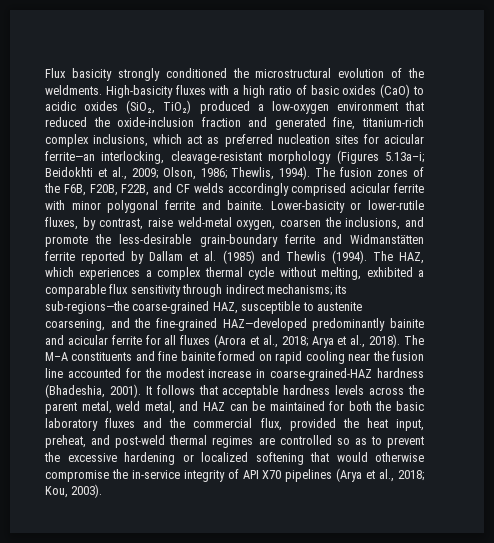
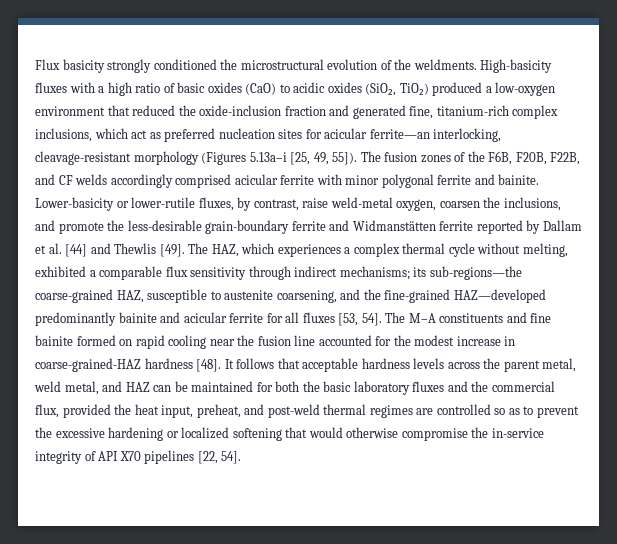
- High-basicity fluxes with a high ratio of basic oxides (CaO) to acidic oxides (SiO₂, TiO₂) produced a low-oxygen environment that reduced the oxide-inclusion fraction and generated fine, titanium-rich complex inclusions, which act as preferred nucleation sites for acicular ferrite—an interlocking, cleavage-resistant morphology (Figures 5.13a–i; Beidokhti et al., 2009; Olson, 1986; Thewlis, 1994).
+ High-basicity fluxes with a high ratio of basic oxides (CaO) to acidic oxides (SiO₂, TiO₂) produced a low-oxygen environment that reduced the oxide-inclusion fraction and generated fine, titanium-rich complex inclusions, which act as preferred nucleation sites for acicular ferrite—an interlocking, cleavage-resistant morphology (Figures 5.13a–i [25, 49, 55]).
- Lower-basicity or lower-rutile fluxes, by contrast, raise weld-metal oxygen, coarsen the inclusions, and promote the less-desirable grain-boundary ferrite and Widmanstätten ferrite reported by Dallam et al. (1985) and Thewlis (1994).
+ Lower-basicity or lower-rutile fluxes, by contrast, raise weld-metal oxygen, coarsen the inclusions, and promote the less-desirable grain-boundary ferrite and Widmanstätten ferrite reported by Dallam et al. [44] and Thewlis [49].
- The HAZ, which experiences a complex thermal cycle without melting, exhibited a comparable flux sensitivity through indirect mechanisms; its sub-regions—the coarse-grained HAZ, susceptible to austenite coarsening, and the fine-grained HAZ—developed predominantly bainite and acicular ferrite for all fluxes (Arora et al., 2018; Arya et al., 2018).
+ The HAZ, which experiences a complex thermal cycle without melting, exhibited a comparable flux sensitivity through indirect mechanisms; its sub-regions—the coarse-grained HAZ, susceptible to austenite coarsening, and the fine-grained HAZ—developed predominantly bainite and acicular ferrite for all fluxes [53, 54].
- The M–A constituents and fine bainite formed on rapid cooling near the fusion line accounted for the modest increase in coarse-grained-HAZ hardness (Bhadeshia, 2001).
+ The M–A constituents and fine bainite formed on rapid cooling near the fusion line accounted for the modest increase in coarse-grained-HAZ hardness [48].
- It follows that acceptable hardness levels across the parent metal, weld metal, and HAZ can be maintained for both the basic laboratory fluxes and the commercial flux, provided the heat input, preheat, and post-weld thermal regimes are controlled so as to prevent the excessive hardening or localized softening that would otherwise compromise the in-service integrity of API X70 pipelines (Arya et al., 2018; Kou, 2003).
+ It follows that acceptable hardness levels across the parent metal, weld metal, and HAZ can be maintained for both the basic laboratory fluxes and the commercial flux, provided the heat input, preheat, and post-weld thermal regimes are controlled so as to prevent the excessive hardening or localized softening that would otherwise compromise the in-service integrity of API X70 pipelines [22, 54].

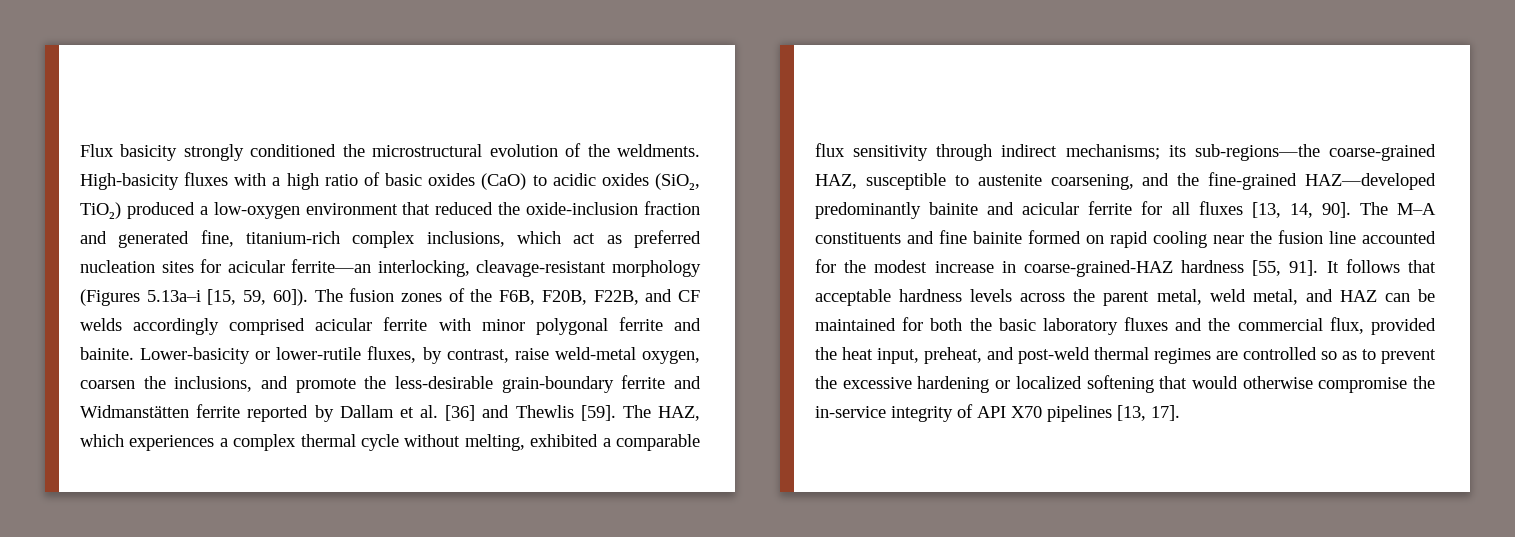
- High-basicity fluxes with a high ratio of basic oxides (CaO) to acidic oxides (SiO₂, TiO₂) produced a low-oxygen environment that reduced the oxide-inclusion fraction and generated fine, titanium-rich complex inclusions, which act as preferred nucleation sites for acicular ferrite—an interlocking, cleavage-resistant morphology (Figures 5.13a–i [25, 49, 55]).
+ High-basicity fluxes with a high ratio of basic oxides (CaO) to acidic oxides (SiO₂, TiO₂) produced a low-oxygen environment that reduced the oxide-inclusion fraction and generated fine, titanium-rich complex inclusions, which act as preferred nucleation sites for acicular ferrite—an interlocking, cleavage-resistant morphology (Figures 5.13a–i [15, 59, 60]).
- Lower-basicity or lower-rutile fluxes, by contrast, raise weld-metal oxygen, coarsen the inclusions, and promote the less-desirable grain-boundary ferrite and Widmanstätten ferrite reported by Dallam et al. [44] and Thewlis [49].
+ Lower-basicity or lower-rutile fluxes, by contrast, raise weld-metal oxygen, coarsen the inclusions, and promote the less-desirable grain-boundary ferrite and Widmanstätten ferrite reported by Dallam et al. [36] and Thewlis [59].
- The HAZ, which experiences a complex thermal cycle without melting, exhibited a comparable flux sensitivity through indirect mechanisms; its sub-regions—the coarse-grained HAZ, susceptible to austenite coarsening, and the fine-grained HAZ—developed predominantly bainite and acicular ferrite for all fluxes [53, 54].
+ The HAZ, which experiences a complex thermal cycle without melting, exhibited a comparable flux sensitivity through indirect mechanisms; its sub-regions—the coarse-grained HAZ, susceptible to austenite coarsening, and the fine-grained HAZ—developed predominantly bainite and acicular ferrite for all fluxes [13, 14, 90].
- The M–A constituents and fine bainite formed on rapid cooling near the fusion line accounted for the modest increase in coarse-grained-HAZ hardness [48].
+ The M–A constituents and fine bainite formed on rapid cooling near the fusion line accounted for the modest increase in coarse-grained-HAZ hardness [55, 91].
- It follows that acceptable hardness levels across the parent metal, weld metal, and HAZ can be maintained for both the basic laboratory fluxes and the commercial flux, provided the heat input, preheat, and post-weld thermal regimes are controlled so as to prevent the excessive hardening or localized softening that would otherwise compromise the in-service integrity of API X70 pipelines [22, 54].
+ It follows that acceptable hardness levels across the parent metal, weld metal, and HAZ can be maintained for both the basic laboratory fluxes and the commercial flux, provided the heat input, preheat, and post-weld thermal regimes are controlled so as to prevent the excessive hardening or localized softening that would otherwise compromise the in-service integrity of API X70 pipelines [13, 17].

